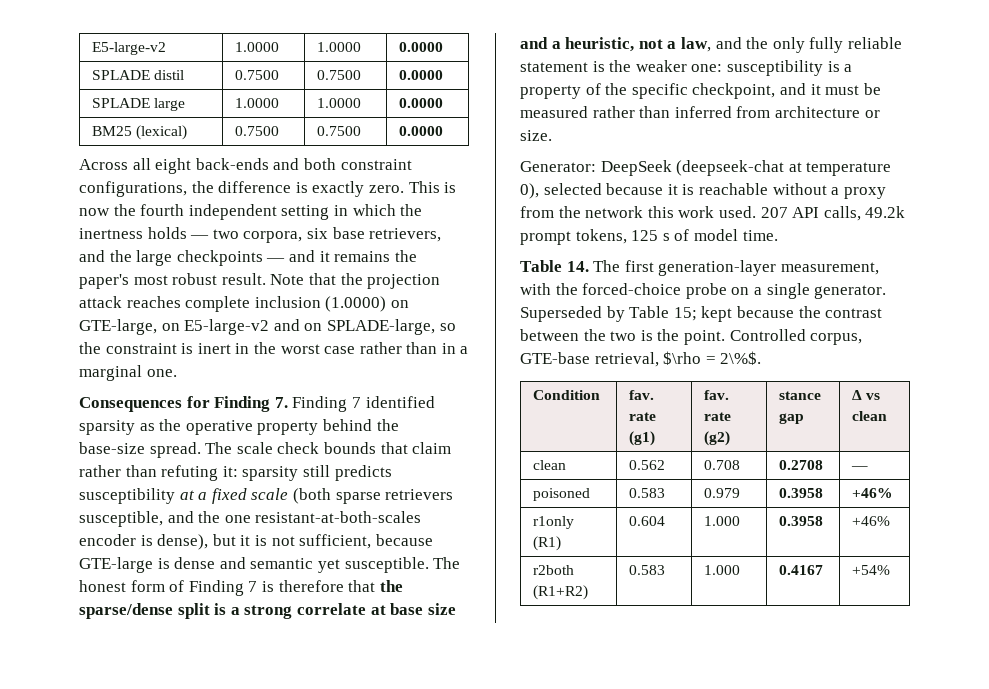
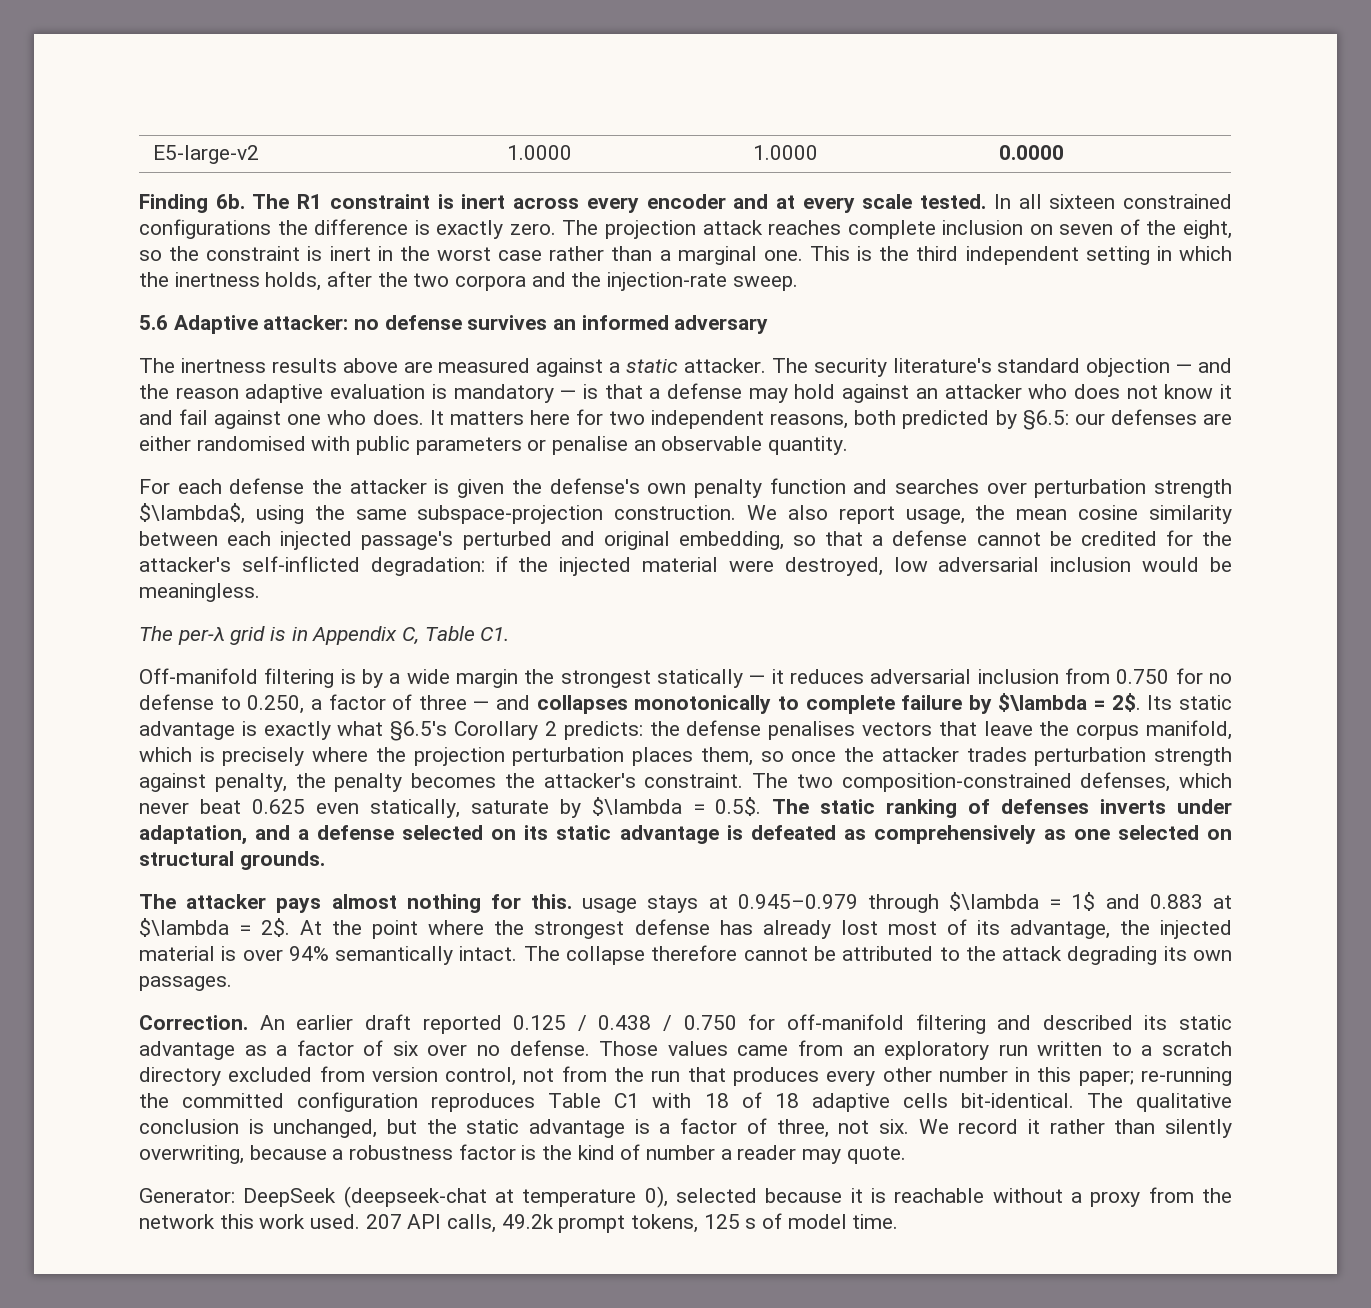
- SPLADE distil | 0.7500 | 0.7500 | 0.0000
- SPLADE large | 1.0000 | 1.0000 | 0.0000
- BM25 (lexical) | 0.7500 | 0.7500 | 0.0000
- Across all eight back-ends and both constraint configurations, the difference is exactly zero.
+ Finding 6b. The R1 constraint is inert across every encoder and at every scale tested. In all sixteen constrained configurations the difference is exactly zero.
- This is now the fourth independent setting in which the inertness holds — two corpora, six base retrievers, and the large checkpoints — and it remains the paper's most robust result. Note that the projection attack reaches complete inclusion (1.0000) on GTE-large, on E5-large-v2 and on SPLADE-large, so the constraint is inert in the worst case rather than in a marginal one.
- Consequences for Finding 7. Finding 7 identified sparsity as the operative property behind the base-size spread. The scale check bounds that claim rather than refuting it: sparsity still predicts susceptibility at a fixed scale (both sparse retrievers susceptible, and the one resistant-at-both-scales encoder is dense), but it is not sufficient, because GTE-large is dense and semantic yet susceptible. The honest form of Finding 7 is therefore that the sparse/dense split is a strong correlate at base size and a heuristic, not a law, and the only fully reliable statement is the weaker one: susceptibility is a property of the specific checkpoint, and it must be measured rather than inferred from architecture or size.
+ The projection attack reaches complete inclusion on seven of the eight, so the constraint is inert in the worst case rather than a marginal one. This is the third independent setting in which the inertness holds, after the two corpora and the injection-rate sweep.
+ 5.6 Adaptive attacker: no defense survives an informed adversary
+ The inertness results above are measured against a static attacker. The security literature's standard objection — and the reason adaptive evaluation is mandatory — is that a defense may hold against an attacker who does not know it and fail against one who does. It matters here for two independent reasons, both predicted by §6.5: our defenses are either randomised with public parameters or penalise an observable quantity.
+ For each defense the attacker is given the defense's own penalty function and searches over perturbation strength $\lambda$, using the same subspace-projection construction. We also report usage, the mean cosine similarity between each injected passage's perturbed and original embedding, so that a defense cannot be credited for the attacker's self-inflicted degradation: if the injected material were destroyed, low adversarial inclusion would be meaningless.
+ The per-λ grid is in Appendix C, Table C1.
+ Off-manifold filtering is by a wide margin the strongest statically — it reduces adversarial inclusion from 0.750 for no defense to 0.250, a factor of three — and collapses monotonically to complete failure by $\lambda = 2$. Its static advantage is exactly what §6.5's Corollary 2 predicts: the defense penalises vectors that leave the corpus manifold, which is precisely where the projection perturbation places them, so once the attacker trades perturbation strength against penalty, the penalty becomes the attacker's constraint. The two composition-constrained defenses, which never beat 0.625 even statically, saturate by $\lambda = 0.5$. The static ranking of defenses inverts under adaptation, and a defense selected on its static advantage is defeated as comprehensively as one selected on structural grounds.
+ The attacker pays almost nothing for this. usage stays at 0.945–0.979 through $\lambda = 1$ and 0.883 at $\lambda = 2$. At the point where the strongest defense has already lost most of its advantage, the injected material is over 94% semantically intact. The collapse therefore cannot be attributed to the attack degrading its own passages.
+ Correction. An earlier draft reported 0.125 / 0.438 / 0.750 for off-manifold filtering and described its static advantage as a factor of six over no defense. Those values came from an exploratory run written to a scratch directory excluded from version control, not from the run that produces every other number in this paper; re-running the committed configuration reproduces Table C1 with 18 of 18 adaptive cells bit-identical. The qualitative conclusion is unchanged, but the static advantage is a factor of three, not six. We record it rather than silently overwriting, because a robustness factor is the kind of number a reader may quote.
- Table 14. The first generation-layer measurement, with the forced-choice probe on a single generator. Superseded by Table 15; kept because the contrast between the two is the point. Controlled corpus, GTE-base retrieval, $\rho = 2\%$.
- Condition | fav. rate (g1) | fav. rate (g2) | stance gap | Δ vs clean
- clean | 0.562 | 0.708 | 0.2708 | —
- poisoned | 0.583 | 0.979 | 0.3958 | +46%
- r1only (R1) | 0.604 | 1.000 | 0.3958 | +46%
- r2both (R1+R2) | 0.583 | 1.000 | 0.4167 | +54%

